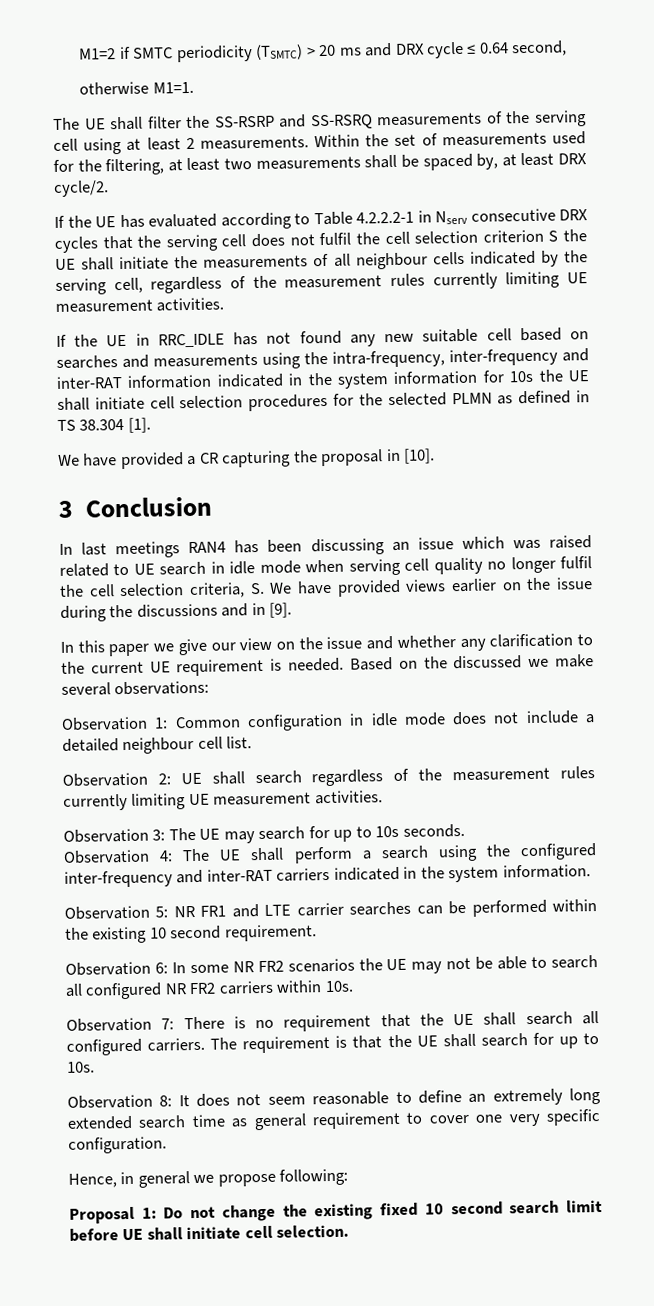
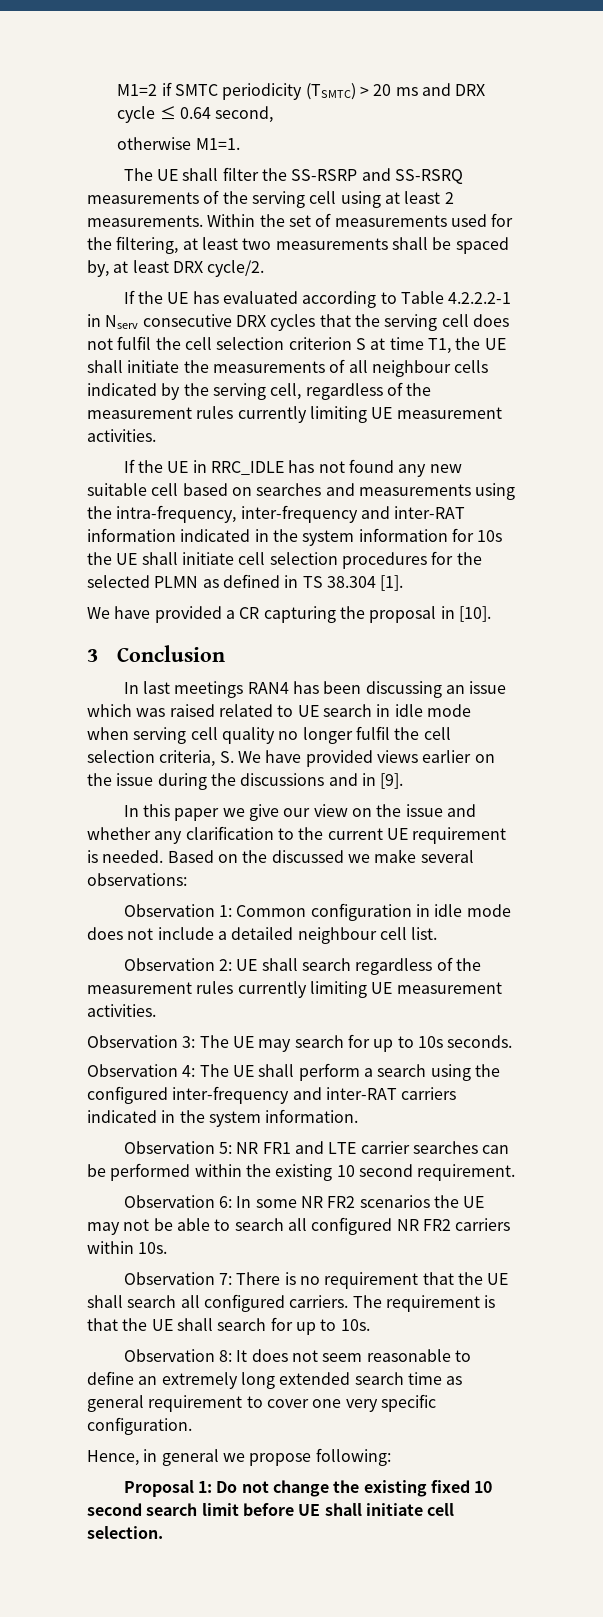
- If the UE has evaluated according to Table 4.2.2.2-1 in Nserv consecutive DRX cycles that the serving cell does not fulfil the cell selection criterion S the UE shall initiate the measurements of all neighbour cells indicated by the serving cell, regardless of the measurement rules currently limiting UE measurement activities.
+ If the UE has evaluated according to Table 4.2.2.2-1 in Nserv consecutive DRX cycles that the serving cell does not fulfil the cell selection criterion S at time T1, the UE shall initiate the measurements of all neighbour cells indicated by the serving cell, regardless of the measurement rules currently limiting UE measurement activities.

